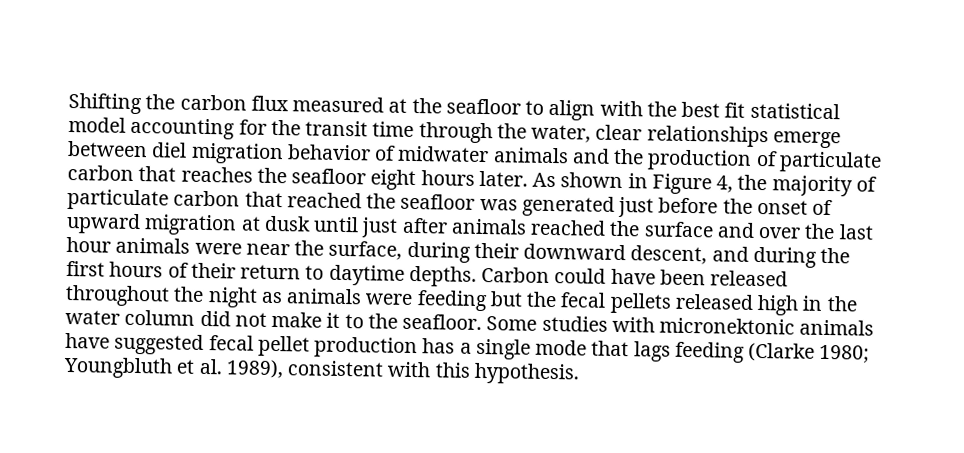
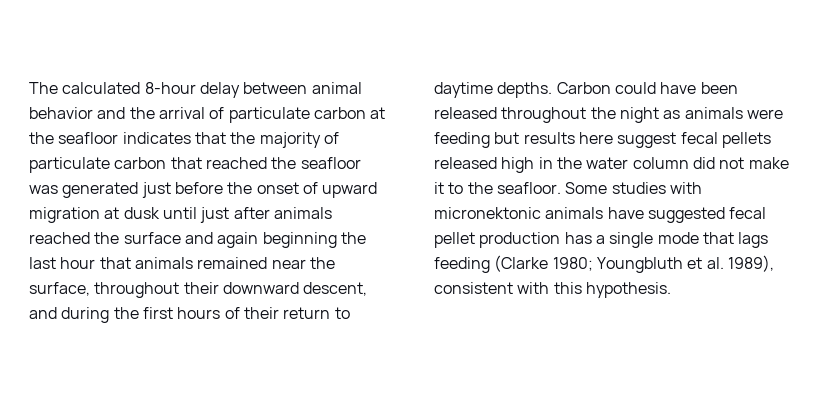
- Shifting the carbon flux measured at the seafloor to align with the best fit statistical model accounting for the transit time through the water, clear relationships emerge between diel migration behavior of midwater animals and the production of particulate carbon that reaches the seafloor eight hours later. As shown in Figure 4, the majority of particulate carbon that reached the seafloor was generated just before the onset of upward migration at dusk until just after animals reached the surface and over the last hour animals were near the surface, during their downward descent, and during the first hours of their return to daytime depths.
+ The calculated 8-hour delay between animal behavior and the arrival of particulate carbon at the seafloor indicates that the majority of particulate carbon that reached the seafloor was generated just before the onset of upward migration at dusk until just after animals reached the surface and again beginning the last hour that animals remained near the surface, throughout their downward descent, and during the first hours of their return to daytime depths.
- Carbon could have been released throughout the night as animals were feeding but the fecal pellets released high in the water column did not make it to the seafloor.
+ Carbon could have been released throughout the night as animals were feeding but results here suggest fecal pellets released high in the water column did not make it to the seafloor.

